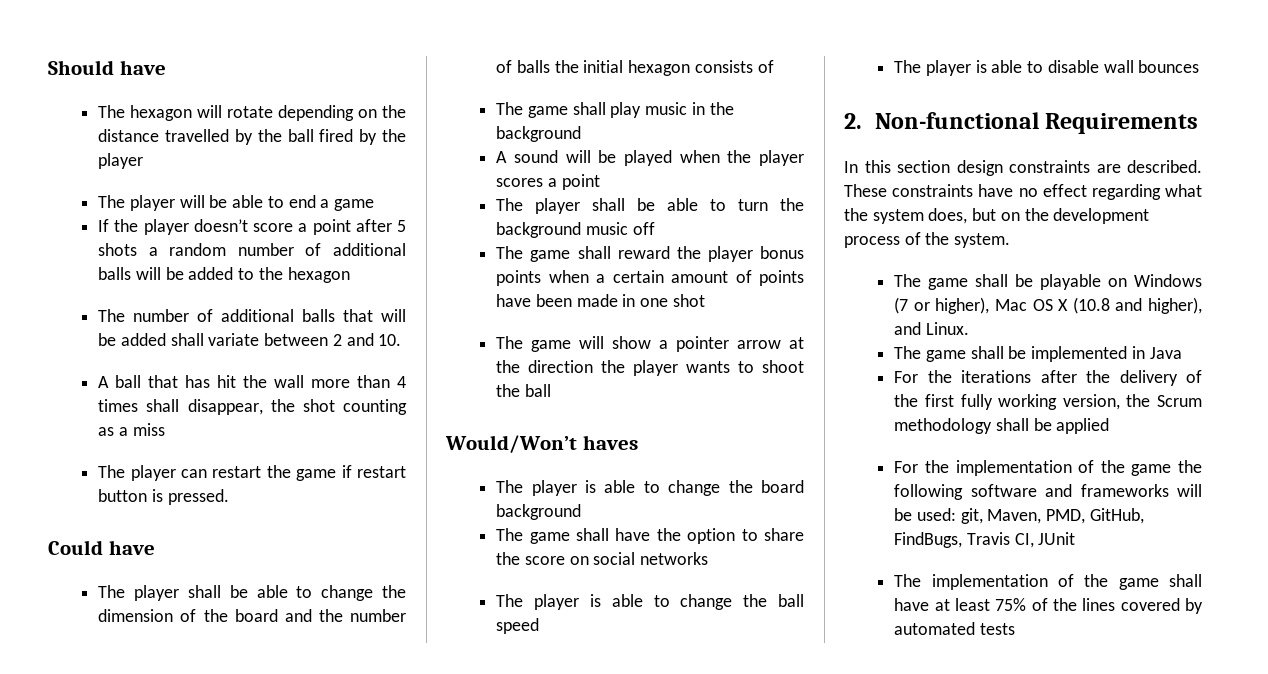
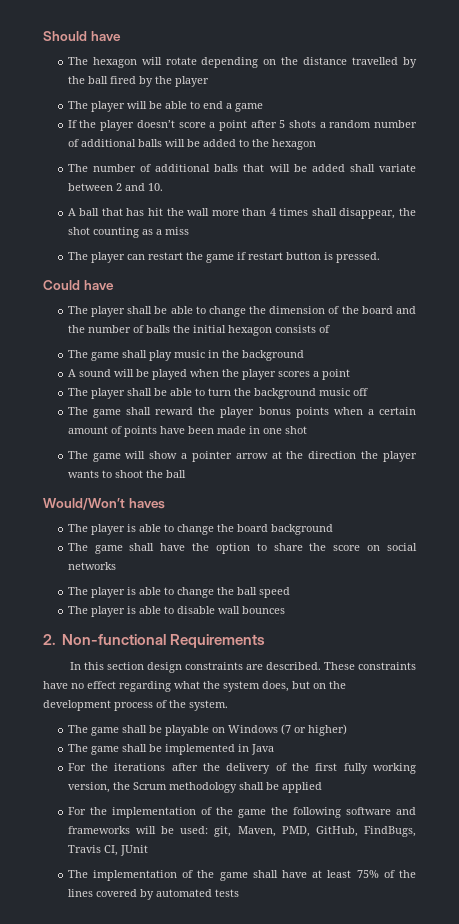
- The game shall be playable on Windows (7 or higher), Mac OS X (10.8 and higher), and Linux.
+ The game shall be playable on Windows (7 or higher)

